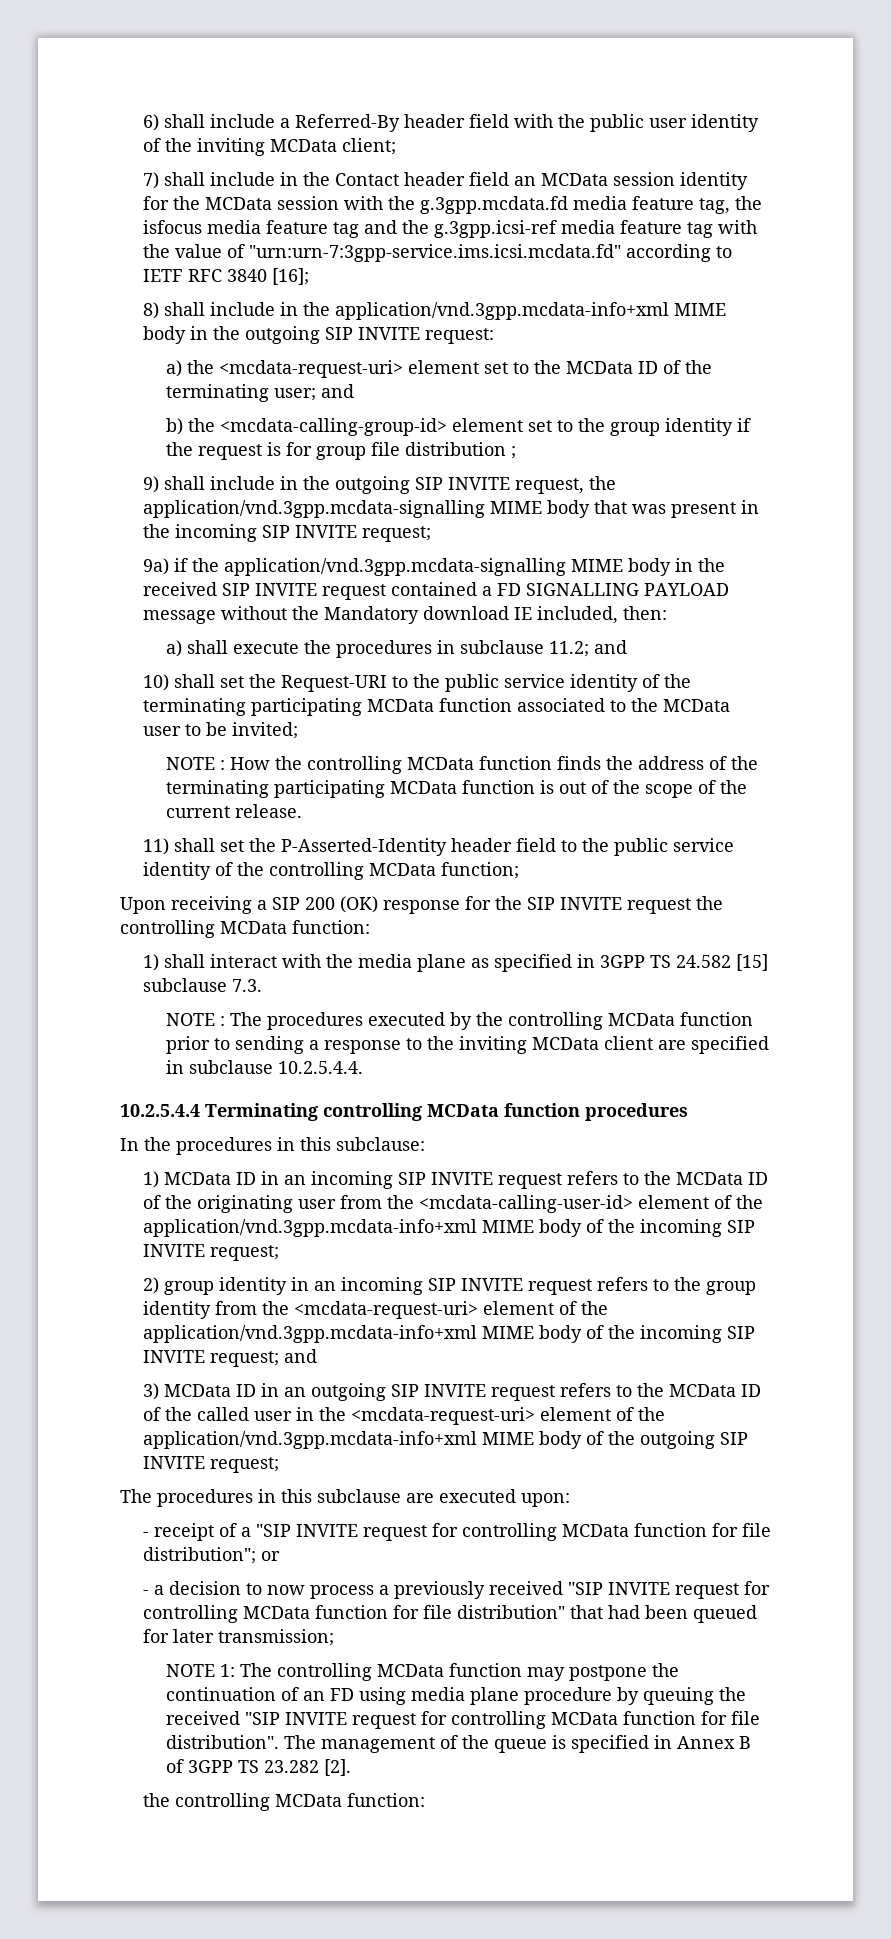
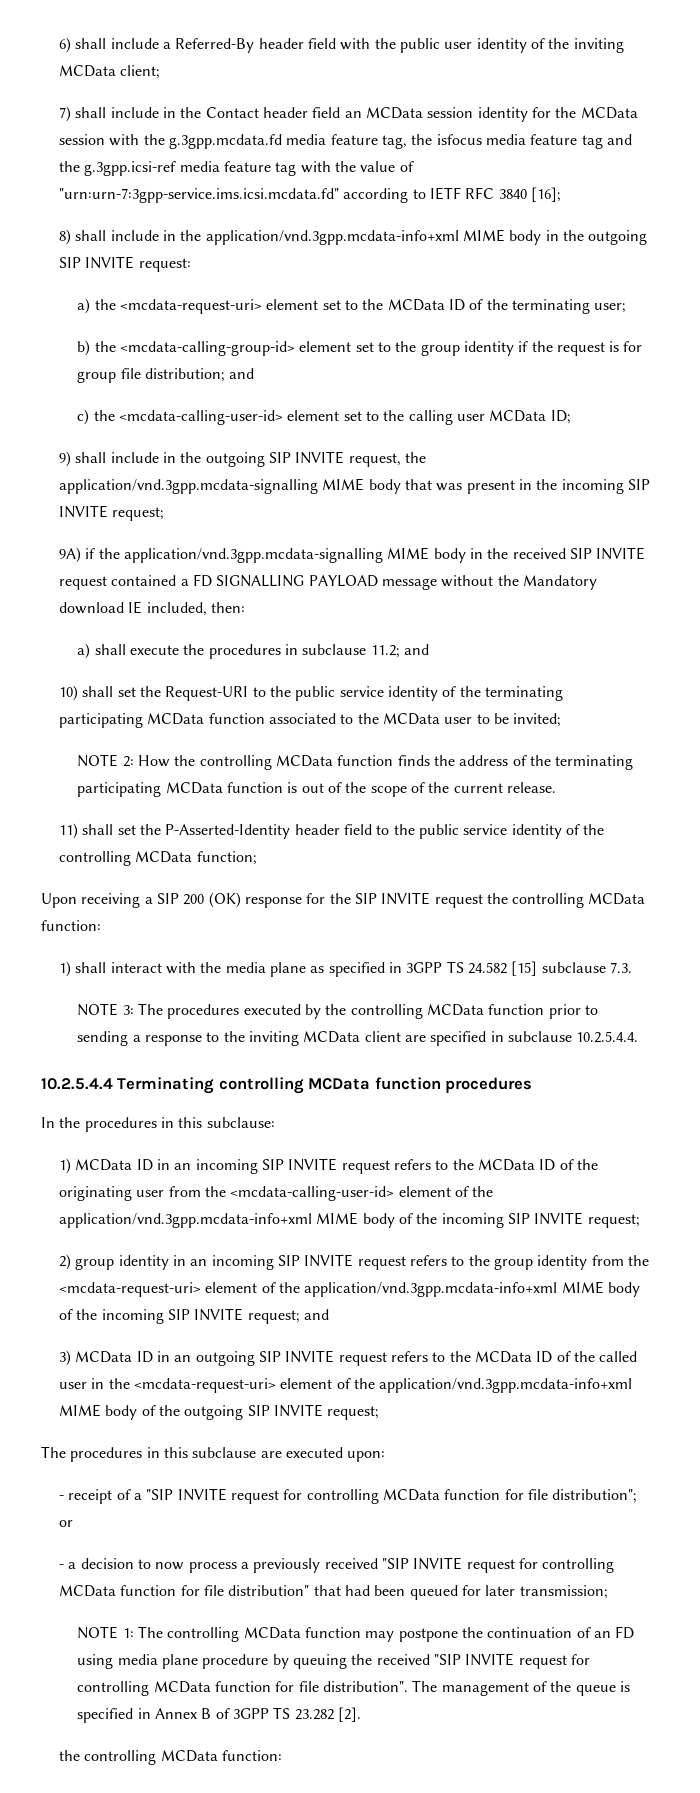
- a) the <mcdata-request-uri> element set to the MCData ID of the terminating user; and
+ a) the <mcdata-request-uri> element set to the MCData ID of the terminating user;
- b) the <mcdata-calling-group-id> element set to the group identity if the request is for group file distribution ;
+ b) the <mcdata-calling-group-id> element set to the group identity if the request is for group file distribution; and
+ c) the <mcdata-calling-user-id> element set to the calling user MCData ID;
- 9a) if the application/vnd.3gpp.mcdata-signalling MIME body in the received SIP INVITE request contained a FD SIGNALLING PAYLOAD message without the Mandatory download IE included, then:
+ 9A) if the application/vnd.3gpp.mcdata-signalling MIME body in the received SIP INVITE request contained a FD SIGNALLING PAYLOAD message without the Mandatory download IE included, then:
- NOTE : How the controlling MCData function finds the address of the terminating participating MCData function is out of the scope of the current release.
+ NOTE 2: How the controlling MCData function finds the address of the terminating participating MCData function is out of the scope of the current release.
- NOTE : The procedures executed by the controlling MCData function prior to sending a response to the inviting MCData client are specified in subclause 10.2.5.4.4.
+ NOTE 3: The procedures executed by the controlling MCData function prior to sending a response to the inviting MCData client are specified in subclause 10.2.5.4.4.

